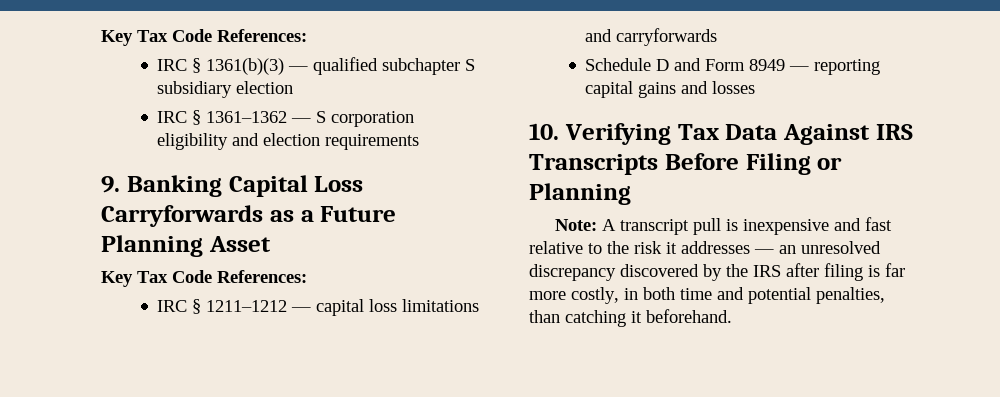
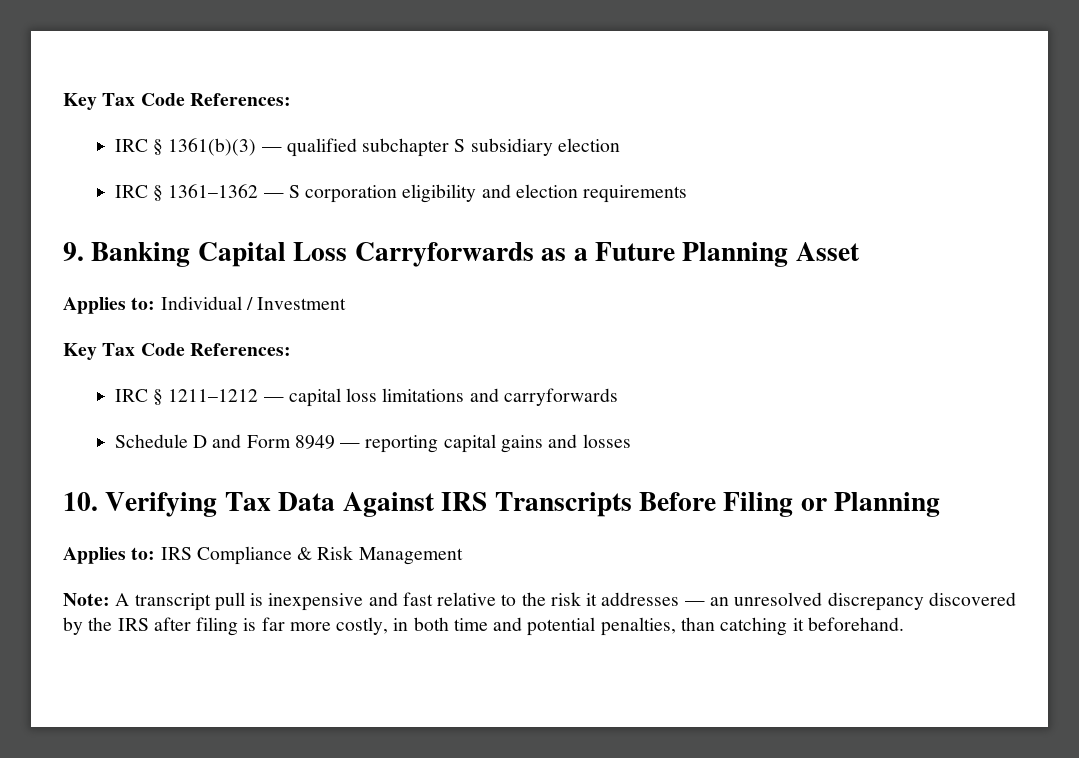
+ Applies to: Individual / Investment
+ Applies to: IRS Compliance & Risk Management

